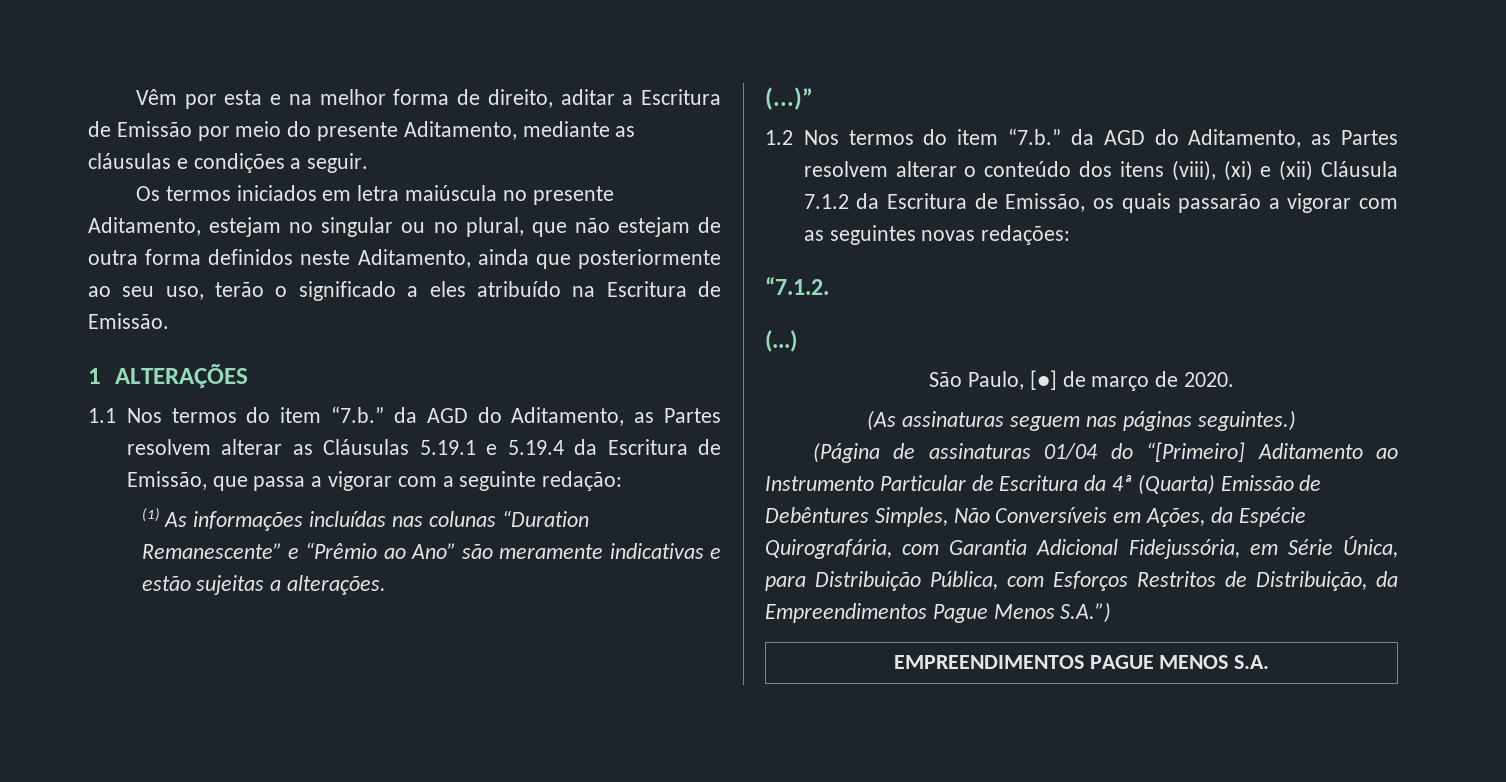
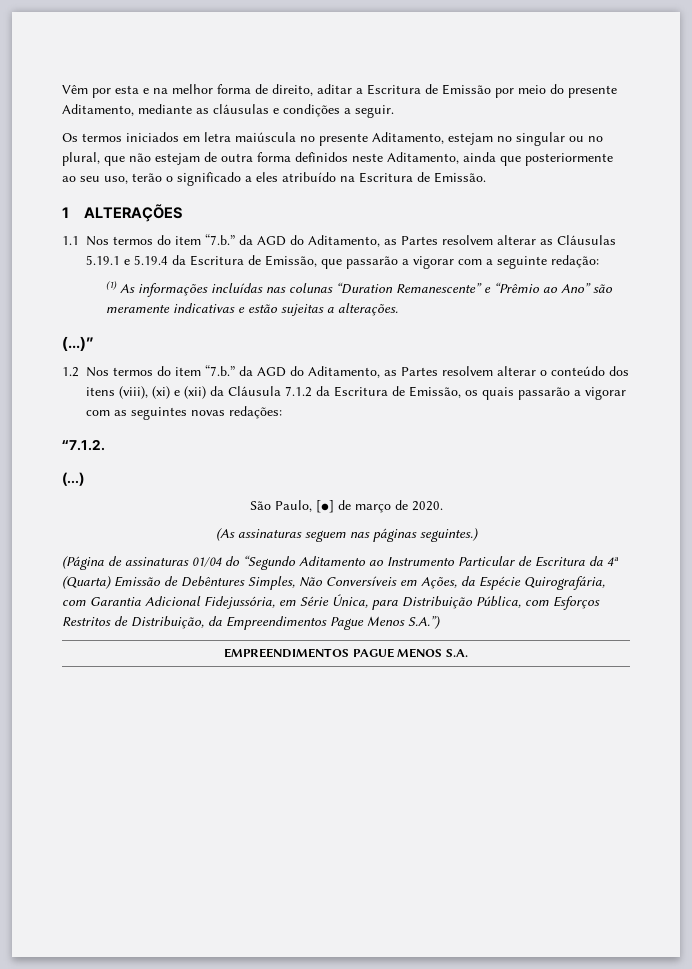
- 1.1 Nos termos do item “7.b.” da AGD do Aditamento, as Partes resolvem alterar as Cláusulas 5.19.1 e 5.19.4 da Escritura de Emissão, que passa a vigorar com a seguinte redação:
+ 1.1 Nos termos do item “7.b.” da AGD do Aditamento, as Partes resolvem alterar as Cláusulas 5.19.1 e 5.19.4 da Escritura de Emissão, que passarão a vigorar com a seguinte redação:
- 1.2 Nos termos do item “7.b.” da AGD do Aditamento, as Partes resolvem alterar o conteúdo dos itens (viii), (xi) e (xii) Cláusula 7.1.2 da Escritura de Emissão, os quais passarão a vigorar com as seguintes novas redações:
+ 1.2 Nos termos do item “7.b.” da AGD do Aditamento, as Partes resolvem alterar o conteúdo dos itens (viii), (xi) e (xii) da Cláusula 7.1.2 da Escritura de Emissão, os quais passarão a vigorar com as seguintes novas redações:
- (Página de assinaturas 01/04 do “[Primeiro] Aditamento ao Instrumento Particular de Escritura da 4ª (Quarta) Emissão de Debêntures Simples, Não Conversíveis em Ações, da Espécie Quirografária, com Garantia Adicional Fidejussória, em Série Única, para Distribuição Pública, com Esforços Restritos de Distribuição, da Empreendimentos Pague Menos S.A.”)
+ (Página de assinaturas 01/04 do “Segundo Aditamento ao Instrumento Particular de Escritura da 4ª (Quarta) Emissão de Debêntures Simples, Não Conversíveis em Ações, da Espécie Quirografária, com Garantia Adicional Fidejussória, em Série Única, para Distribuição Pública, com Esforços Restritos de Distribuição, da Empreendimentos Pague Menos S.A.”)

